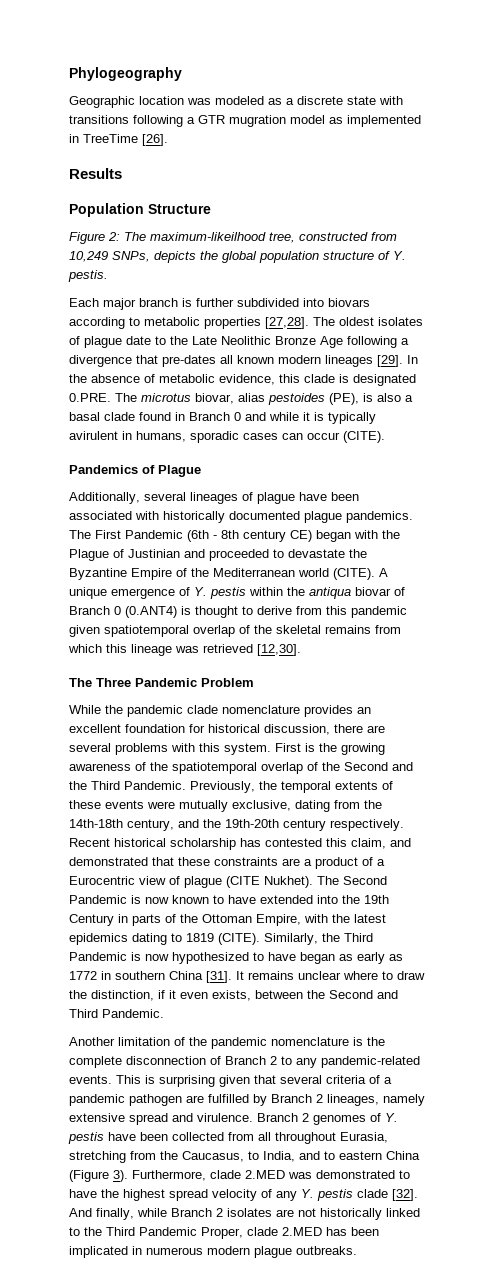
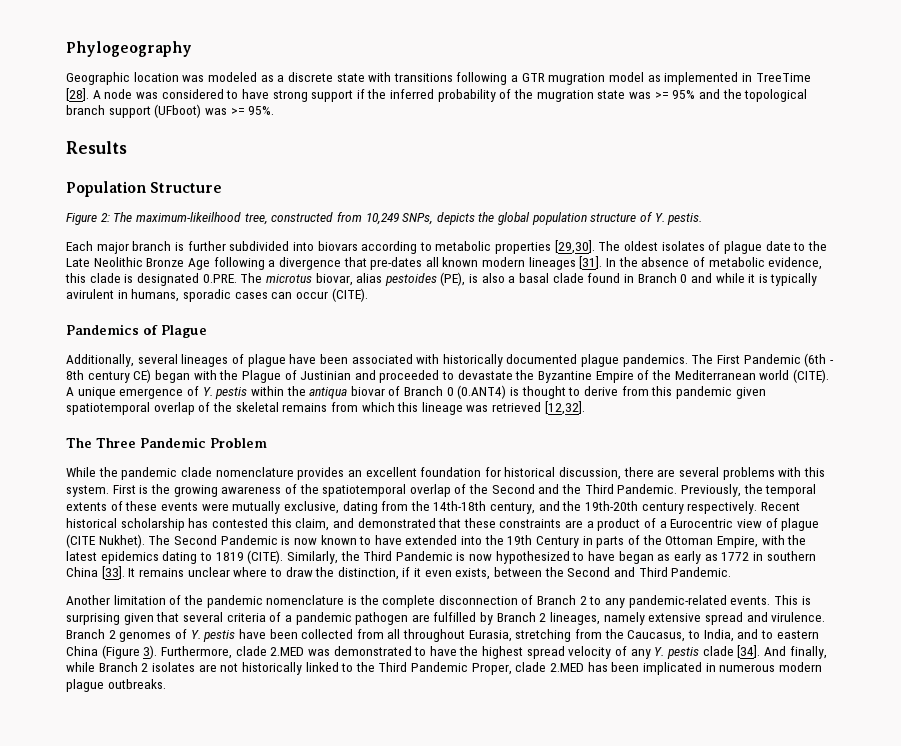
- Geographic location was modeled as a discrete state with transitions following a GTR mugration model as implemented in TreeTime [26].
+ Geographic location was modeled as a discrete state with transitions following a GTR mugration model as implemented in TreeTime [28]. A node was considered to have strong support if the inferred probability of the mugration state was >= 95% and the topological branch support (UFboot) was >= 95%.
- Each major branch is further subdivided into biovars according to metabolic properties [27,28].
+ Each major branch is further subdivided into biovars according to metabolic properties [29,30].
- The oldest isolates of plague date to the Late Neolithic Bronze Age following a divergence that pre-dates all known modern lineages [29].
+ The oldest isolates of plague date to the Late Neolithic Bronze Age following a divergence that pre-dates all known modern lineages [31].
- A unique emergence of Y. pestis within the antiqua biovar of Branch 0 (0.ANT4) is thought to derive from this pandemic given spatiotemporal overlap of the skeletal remains from which this lineage was retrieved [12,30].
+ A unique emergence of Y. pestis within the antiqua biovar of Branch 0 (0.ANT4) is thought to derive from this pandemic given spatiotemporal overlap of the skeletal remains from which this lineage was retrieved [12,32].
- Similarly, the Third Pandemic is now hypothesized to have began as early as 1772 in southern China [31].
+ Similarly, the Third Pandemic is now hypothesized to have began as early as 1772 in southern China [33].
- Furthermore, clade 2.MED was demonstrated to have the highest spread velocity of any Y. pestis clade [32].
+ Furthermore, clade 2.MED was demonstrated to have the highest spread velocity of any Y. pestis clade [34].

